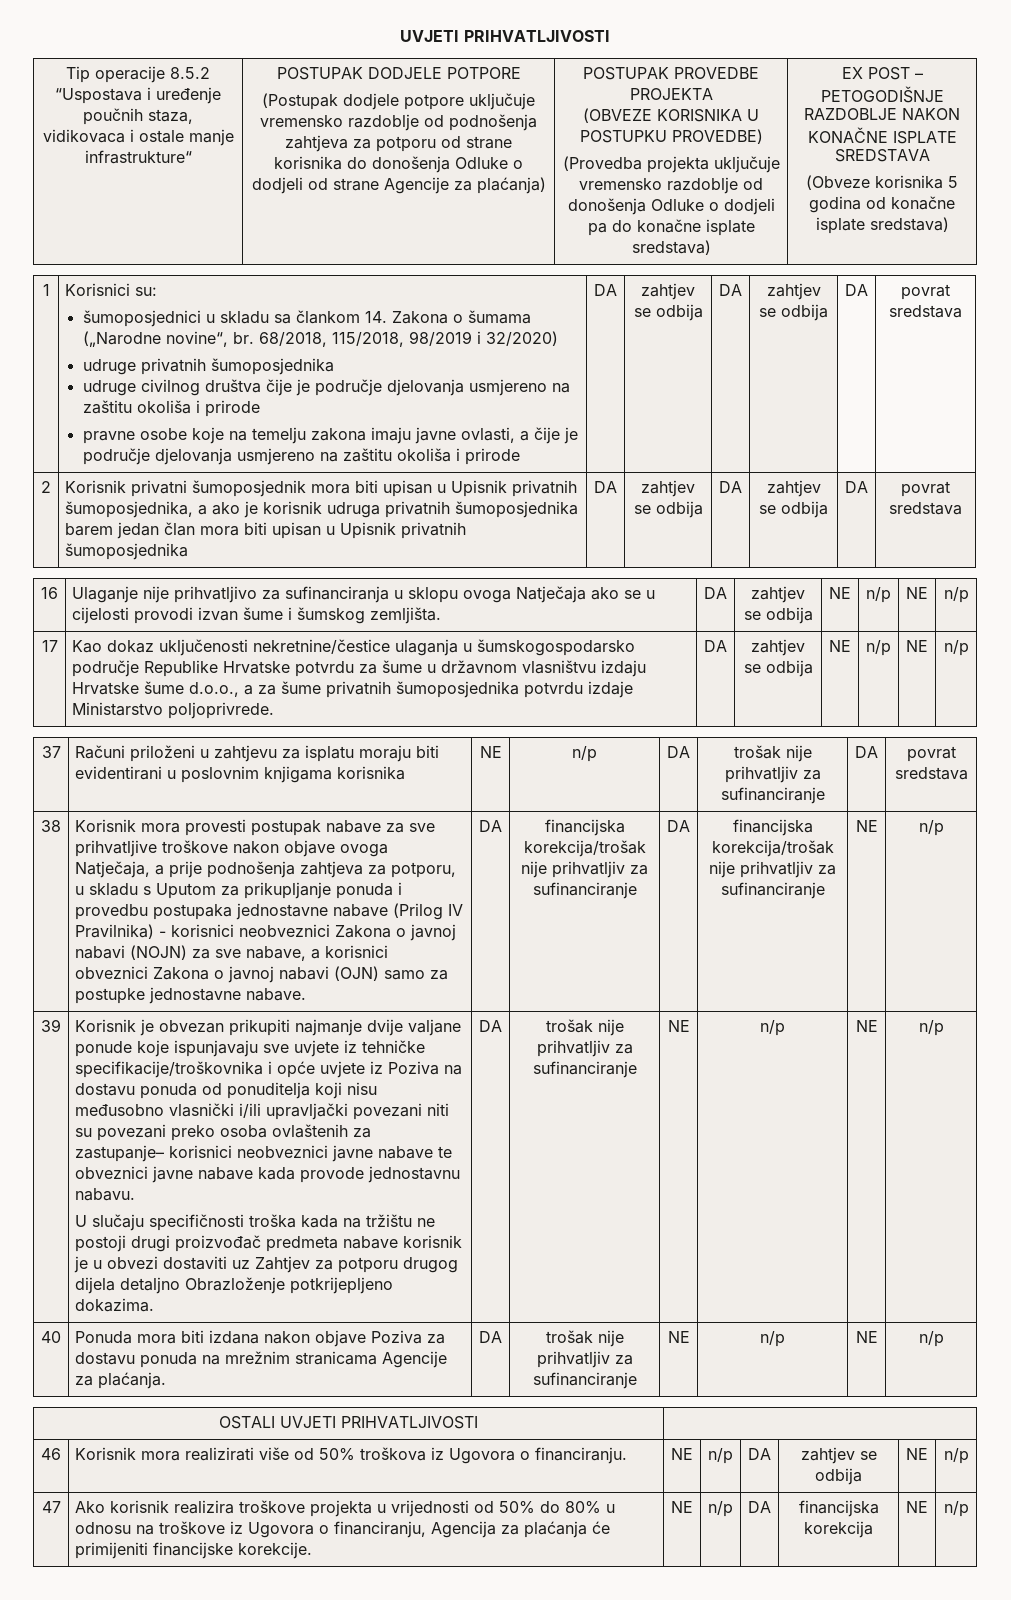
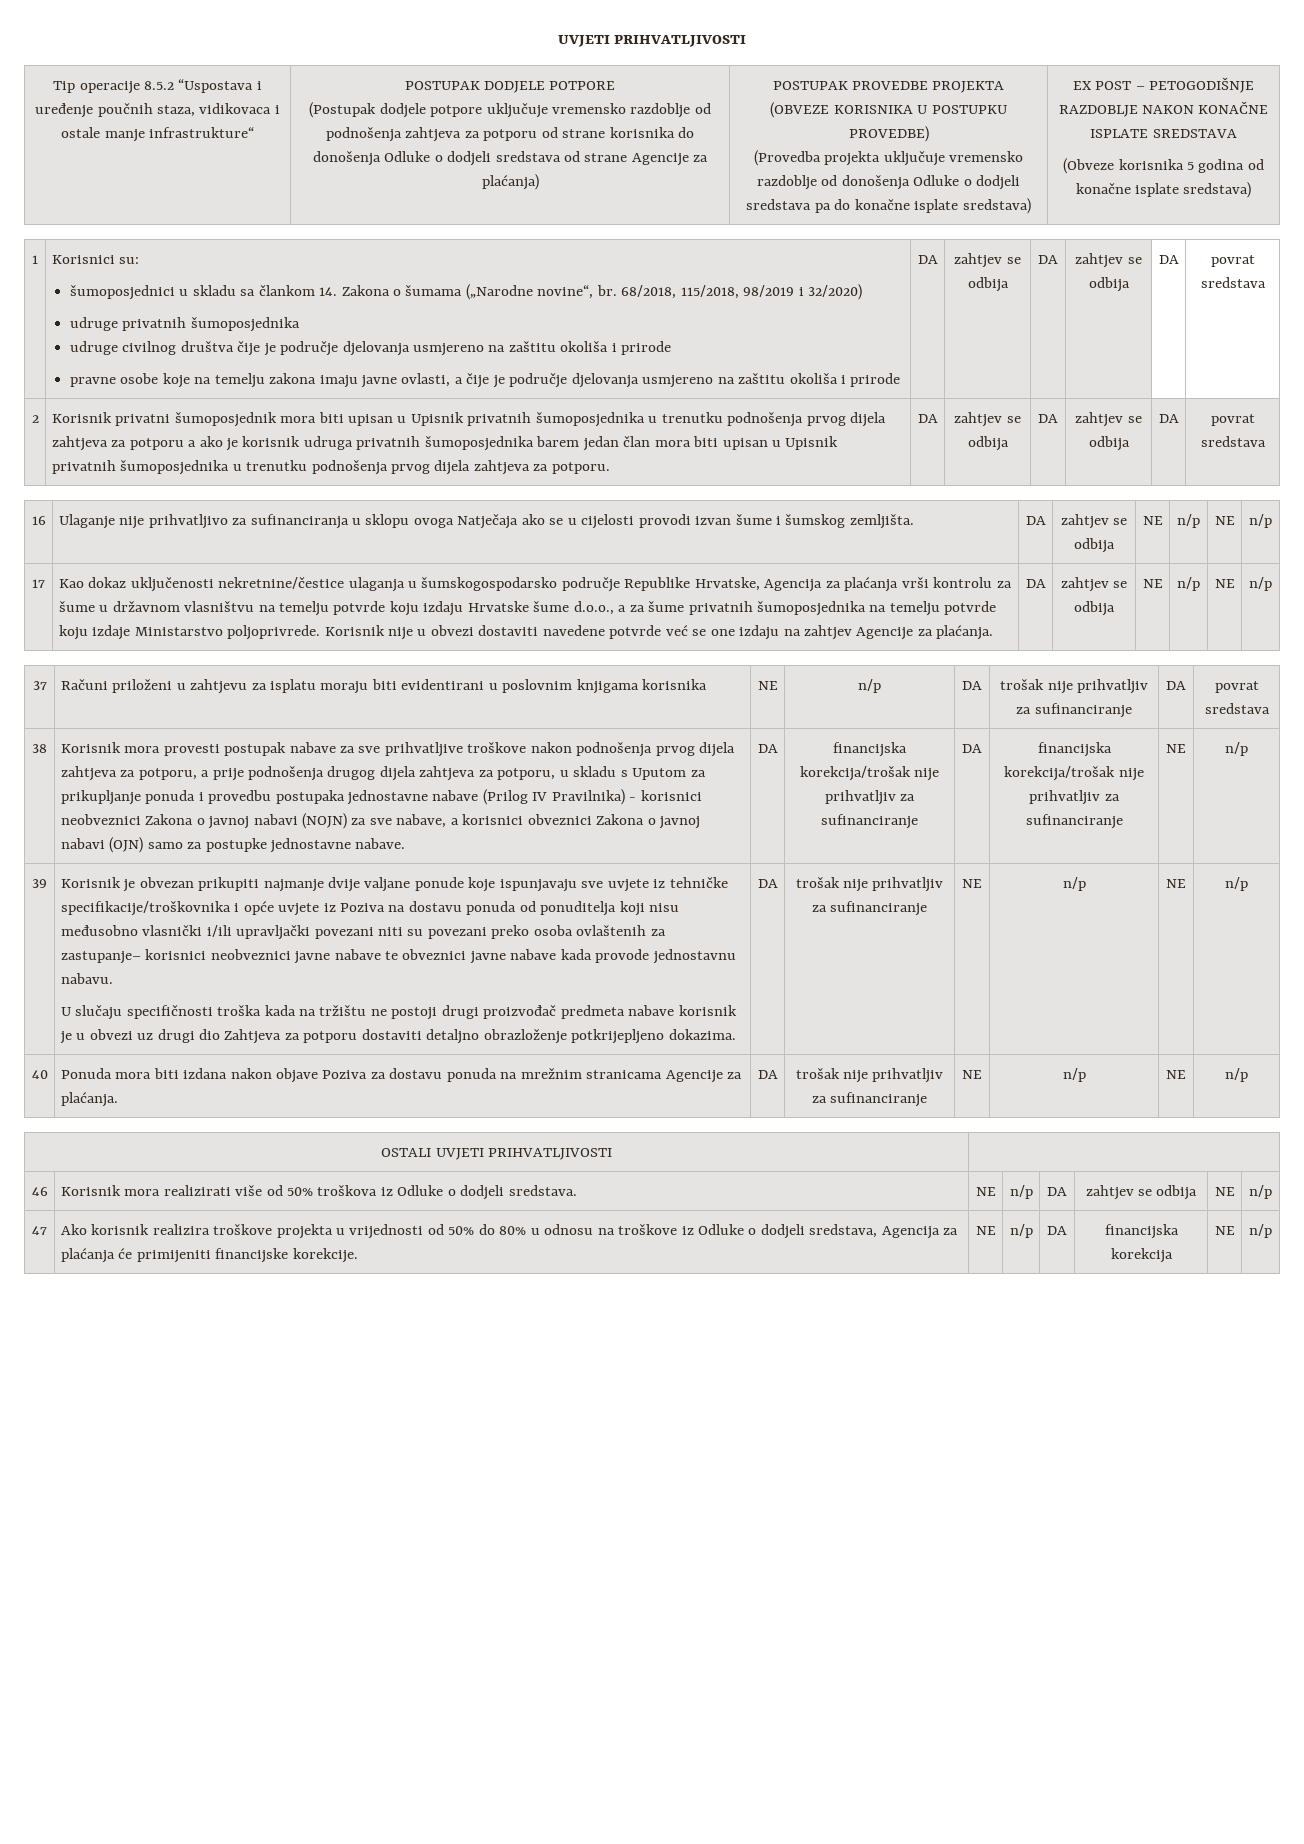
- (Postupak dodjele potpore uključuje vremensko razdoblje od podnošenja zahtjeva za potporu od strane korisnika do donošenja Odluke o dodjeli od strane Agencije za plaćanja)
+ (Postupak dodjele potpore uključuje vremensko razdoblje od podnošenja zahtjeva za potporu od strane korisnika do donošenja Odluke o dodjeli sredstava od strane Agencije za plaćanja)
- (Provedba projekta uključuje vremensko razdoblje od donošenja Odluke o dodjeli pa do konačne isplate sredstava)
+ (Provedba projekta uključuje vremensko razdoblje od donošenja Odluke o dodjeli sredstava pa do konačne isplate sredstava)
- Korisnik privatni šumoposjednik mora biti upisan u Upisnik privatnih šumoposjednika, a ako je korisnik udruga privatnih šumoposjednika barem jedan član mora biti upisan u Upisnik privatnih šumoposjednika
+ Korisnik privatni šumoposjednik mora biti upisan u Upisnik privatnih šumoposjednika u trenutku podnošenja prvog dijela zahtjeva za potporu a ako je korisnik udruga privatnih šumoposjednika barem jedan član mora biti upisan u Upisnik privatnih šumoposjednika u trenutku podnošenja prvog dijela zahtjeva za potporu.
- Kao dokaz uključenosti nekretnine/čestice ulaganja u šumskogospodarsko područje Republike Hrvatske potvrdu za šume u državnom vlasništvu izdaju Hrvatske šume d.o.o., a za šume privatnih šumoposjednika potvrdu izdaje Ministarstvo poljoprivrede.
+ Kao dokaz uključenosti nekretnine/čestice ulaganja u šumskogospodarsko područje Republike Hrvatske, Agencija za plaćanja vrši kontrolu za šume u državnom vlasništvu na temelju potvrde koju izdaju Hrvatske šume d.o.o., a za šume privatnih šumoposjednika na temelju potvrde koju izdaje Ministarstvo poljoprivrede. Korisnik nije u obvezi dostaviti navedene potvrde već se one izdaju na zahtjev Agencije za plaćanja.
- Korisnik mora provesti postupak nabave za sve prihvatljive troškove nakon objave ovoga Natječaja, a prije podnošenja zahtjeva za potporu, u skladu s Uputom za prikupljanje ponuda i provedbu postupaka jednostavne nabave (Prilog IV Pravilnika) - korisnici neobveznici Zakona o javnoj nabavi (NOJN) za sve nabave, a korisnici obveznici Zakona o javnoj nabavi (OJN) samo za postupke jednostavne nabave.
+ Korisnik mora provesti postupak nabave za sve prihvatljive troškove nakon podnošenja prvog dijela zahtjeva za potporu, a prije podnošenja drugog dijela zahtjeva za potporu, u skladu s Uputom za prikupljanje ponuda i provedbu postupaka jednostavne nabave (Prilog IV Pravilnika) - korisnici neobveznici Zakona o javnoj nabavi (NOJN) za sve nabave, a korisnici obveznici Zakona o javnoj nabavi (OJN) samo za postupke jednostavne nabave.
- U slučaju specifičnosti troška kada na tržištu ne postoji drugi proizvođač predmeta nabave korisnik je u obvezi dostaviti uz Zahtjev za potporu drugog dijela detaljno Obrazloženje potkrijepljeno dokazima.
+ U slučaju specifičnosti troška kada na tržištu ne postoji drugi proizvođač predmeta nabave korisnik je u obvezi uz drugi dio Zahtjeva za potporu dostaviti detaljno obrazloženje potkrijepljeno dokazima.
- 46 | Korisnik mora realizirati više od 50% troškova iz Ugovora o financiranju. | NE | n/p | DA | zahtjev se odbija | NE | n/p
+ 46 | Korisnik mora realizirati više od 50% troškova iz Odluke o dodjeli sredstava. | NE | n/p | DA | zahtjev se odbija | NE | n/p
- 47 | Ako korisnik realizira troškove projekta u vrijednosti od 50% do 80% u odnosu na troškove iz Ugovora o financiranju, Agencija za plaćanja će primijeniti financijske korekcije. | NE | n/p | DA | financijska korekcija | NE | n/p
+ 47 | Ako korisnik realizira troškove projekta u vrijednosti od 50% do 80% u odnosu na troškove iz Odluke o dodjeli sredstava, Agencija za plaćanja će primijeniti financijske korekcije. | NE | n/p | DA | financijska korekcija | NE | n/p

